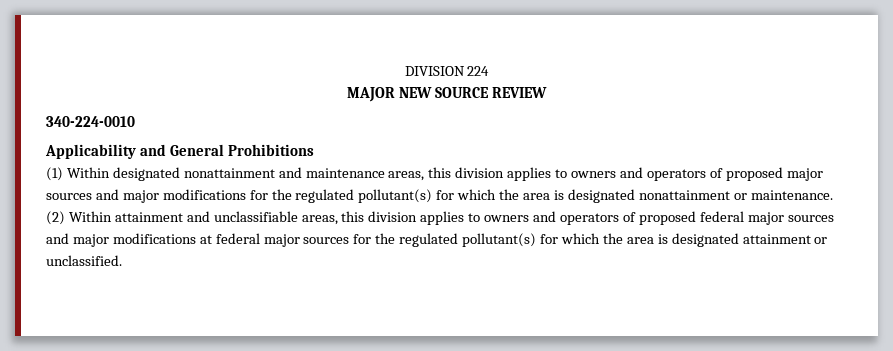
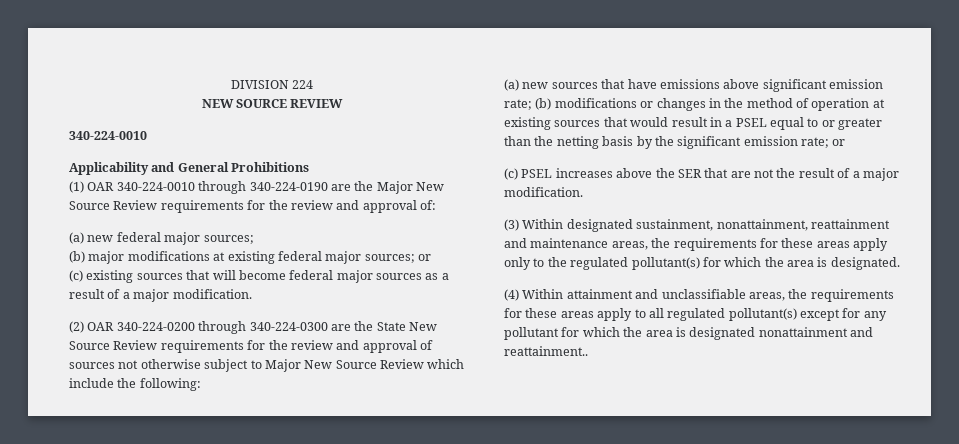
- MAJOR NEW SOURCE REVIEW
+ NEW SOURCE REVIEW
- (1) Within designated nonattainment and maintenance areas, this division applies to owners and operators of proposed major sources and major modifications for the regulated pollutant(s) for which the area is designated nonattainment or maintenance. (2) Within attainment and unclassifiable areas, this division applies to owners and operators of proposed federal major sources and major modifications at federal major sources for the regulated pollutant(s) for which the area is designated attainment or unclassified.
+ (1) OAR 340-224-0010 through 340-224-0190 are the Major New Source Review requirements for the review and approval of:
+ (a) new federal major sources;
+ (b) major modifications at existing federal major sources; or
+ (c) existing sources that will become federal major sources as a result of a major modification.
+ (2) OAR 340-224-0200 through 340-224-0300 are the State New Source Review requirements for the review and approval of sources not otherwise subject to Major New Source Review which include the following:
+ (a) new sources that have emissions above significant emission rate; (b) modifications or changes in the method of operation at existing sources that would result in a PSEL equal to or greater than the netting basis by the significant emission rate; or
+ (c) PSEL increases above the SER that are not the result of a major modification.
+ (3) Within designated sustainment, nonattainment, reattainment and maintenance areas, the requirements for these areas apply only to the regulated pollutant(s) for which the area is designated.
+ (4) Within attainment and unclassifiable areas, the requirements for these areas apply to all regulated pollutant(s) except for any pollutant for which the area is designated nonattainment and reattainment..

